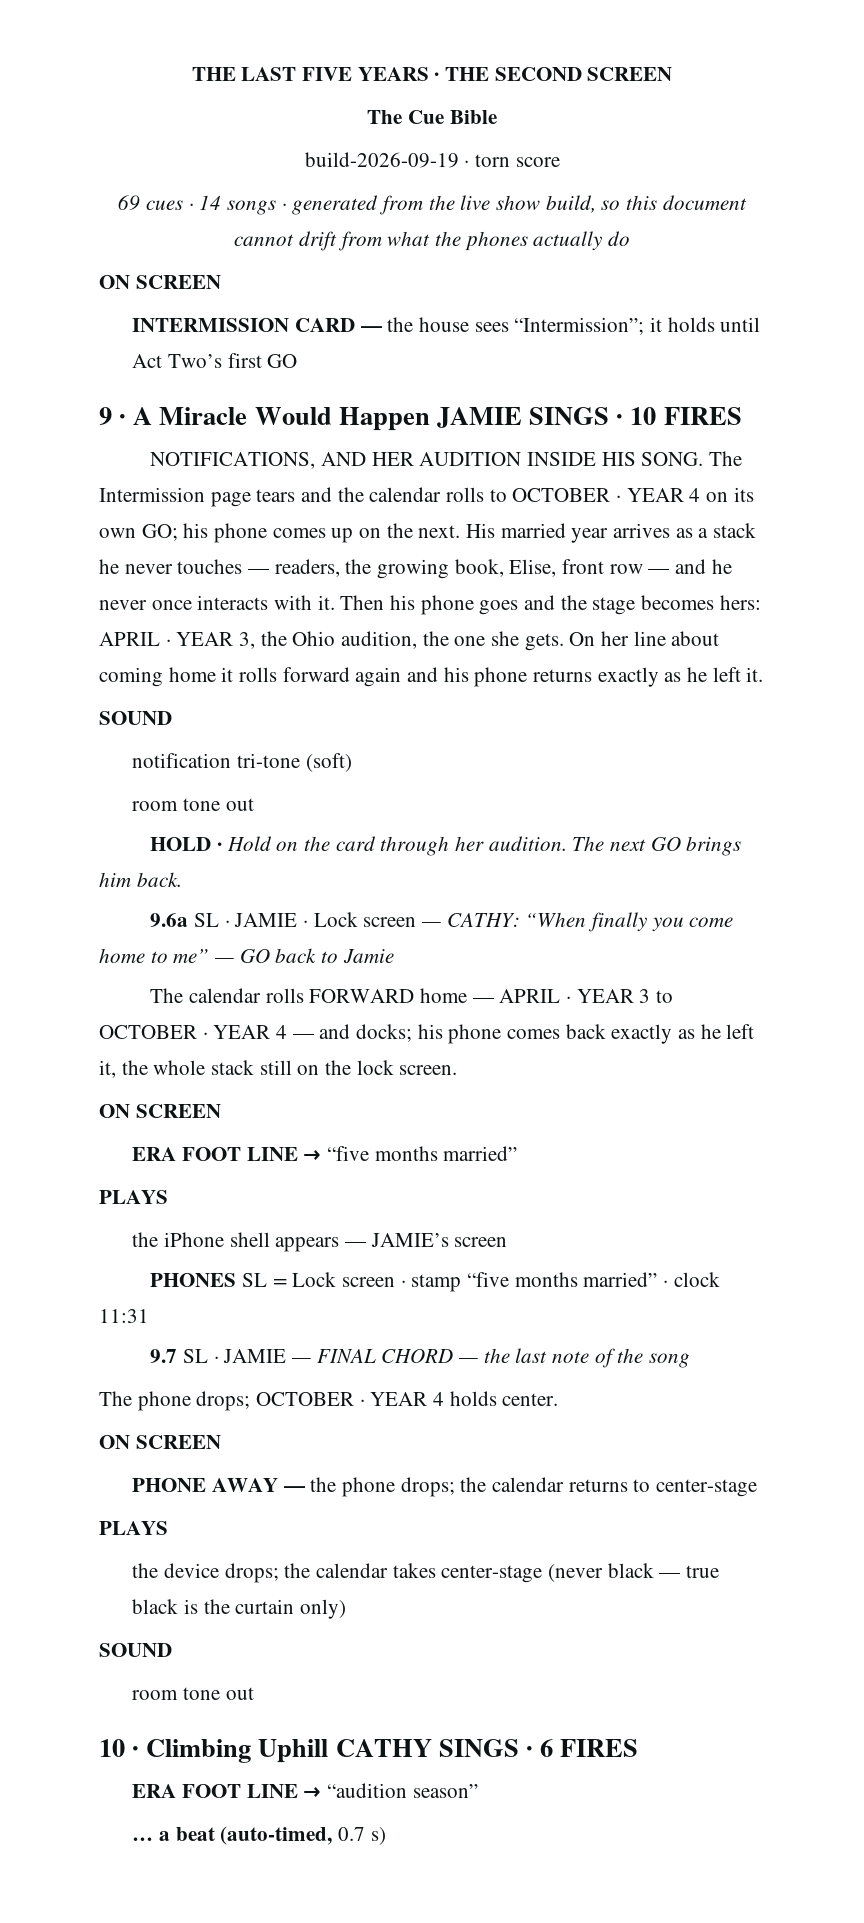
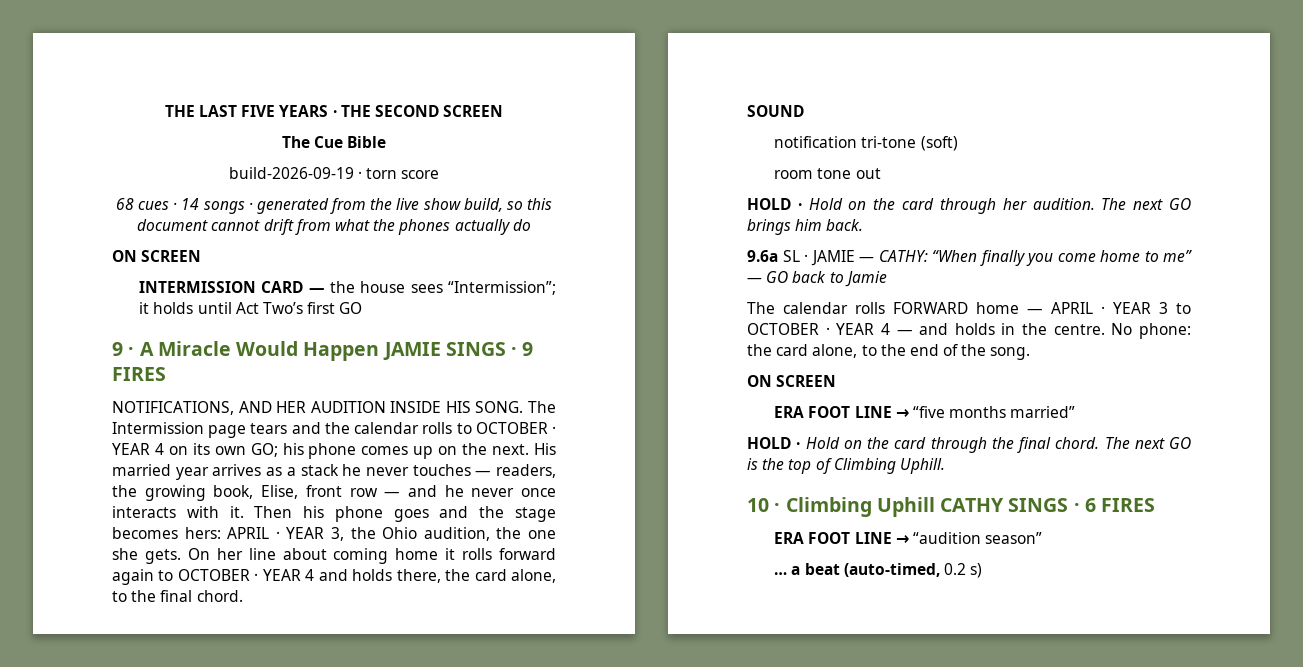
- 69 cues · 14 songs · generated from the live show build, so this document cannot drift from what the phones actually do
+ 68 cues · 14 songs · generated from the live show build, so this document cannot drift from what the phones actually do
- 9 · A Miracle Would Happen JAMIE SINGS · 10 FIRES
+ 9 · A Miracle Would Happen JAMIE SINGS · 9 FIRES
- On her line about coming home it rolls forward again and his phone returns exactly as he left it.
+ On her line about coming home it rolls forward again to OCTOBER · YEAR 4 and holds there, the card alone, to the final chord.
- 9.6a SL · JAMIE · Lock screen — CATHY: “When finally you come home to me” — GO back to Jamie
+ 9.6a SL · JAMIE — CATHY: “When finally you come home to me” — GO back to Jamie
- The calendar rolls FORWARD home — APRIL · YEAR 3 to OCTOBER · YEAR 4 — and docks; his phone comes back exactly as he left it, the whole stack still on the lock screen.
+ The calendar rolls FORWARD home — APRIL · YEAR 3 to OCTOBER · YEAR 4 — and holds in the centre. No phone: the card alone, to the end of the song.
  ERA FOOT LINE → “five months married”
- PLAYS
- the iPhone shell appears — JAMIE’s screen
- PHONES SL = Lock screen · stamp “five months married” · clock 11:31
- 9.7 SL · JAMIE — FINAL CHORD — the last note of the song
- The phone drops; OCTOBER · YEAR 4 holds center.
- ON SCREEN
- PHONE AWAY — the phone drops; the calendar returns to center-stage
- PLAYS
- the device drops; the calendar takes center-stage (never black — true black is the curtain only)
- SOUND
- room tone out
+ HOLD · Hold on the card through the final chord. The next GO is the top of Climbing Uphill.
- … a beat (auto-timed, 0.7 s)
+ … a beat (auto-timed, 0.2 s)

